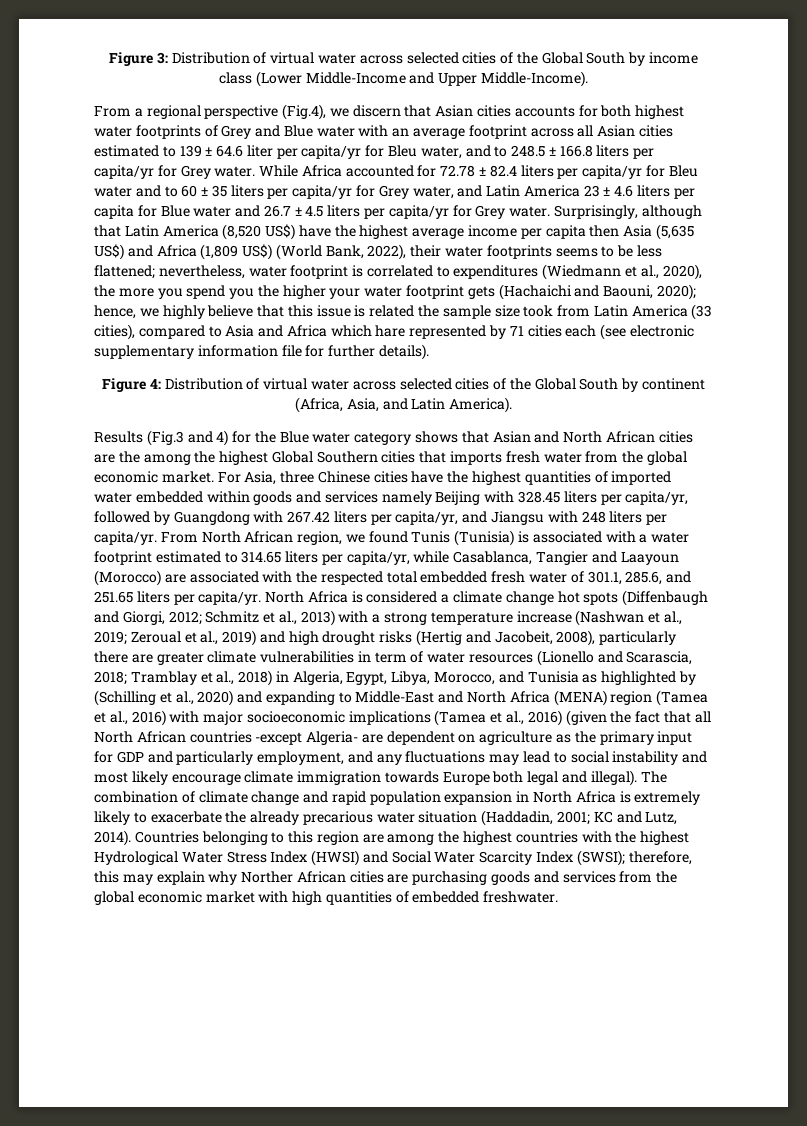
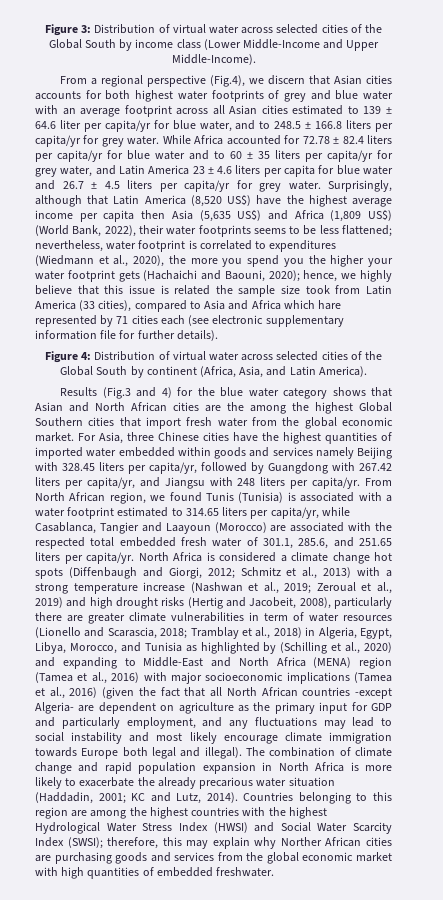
- From a regional perspective (Fig.4), we discern that Asian cities accounts for both highest water footprints of Grey and Blue water with an average footprint across all Asian cities estimated to 139 ± 64.6 liter per capita/yr for Bleu water, and to 248.5 ± 166.8 liters per capita/yr for Grey water.
+ From a regional perspective (Fig.4), we discern that Asian cities accounts for both highest water footprints of grey and blue water with an average footprint across all Asian cities estimated to 139 ± 64.6 liter per capita/yr for blue water, and to 248.5 ± 166.8 liters per capita/yr for grey water.
- While Africa accounted for 72.78 ± 82.4 liters per capita/yr for Bleu water and to 60 ± 35 liters per capita/yr for Grey water, and Latin America 23 ± 4.6 liters per capita for Blue water and 26.7 ± 4.5 liters per capita/yr for Grey water.
+ While Africa accounted for 72.78 ± 82.4 liters per capita/yr for blue water and to 60 ± 35 liters per capita/yr for grey water, and Latin America 23 ± 4.6 liters per capita for blue water and 26.7 ± 4.5 liters per capita/yr for grey water.
- Results (Fig.3 and 4) for the Blue water category shows that Asian and North African cities are the among the highest Global Southern cities that imports fresh water from the global economic market.
+ Results (Fig.3 and 4) for the blue water category shows that Asian and North African cities are the among the highest Global Southern cities that import fresh water from the global economic market.
- The combination of climate change and rapid population expansion in North Africa is extremely likely to exacerbate the already precarious water situation (Haddadin, 2001; KC and Lutz, 2014).
+ The combination of climate change and rapid population expansion in North Africa is more likely to exacerbate the already precarious water situation (Haddadin, 2001; KC and Lutz, 2014).

